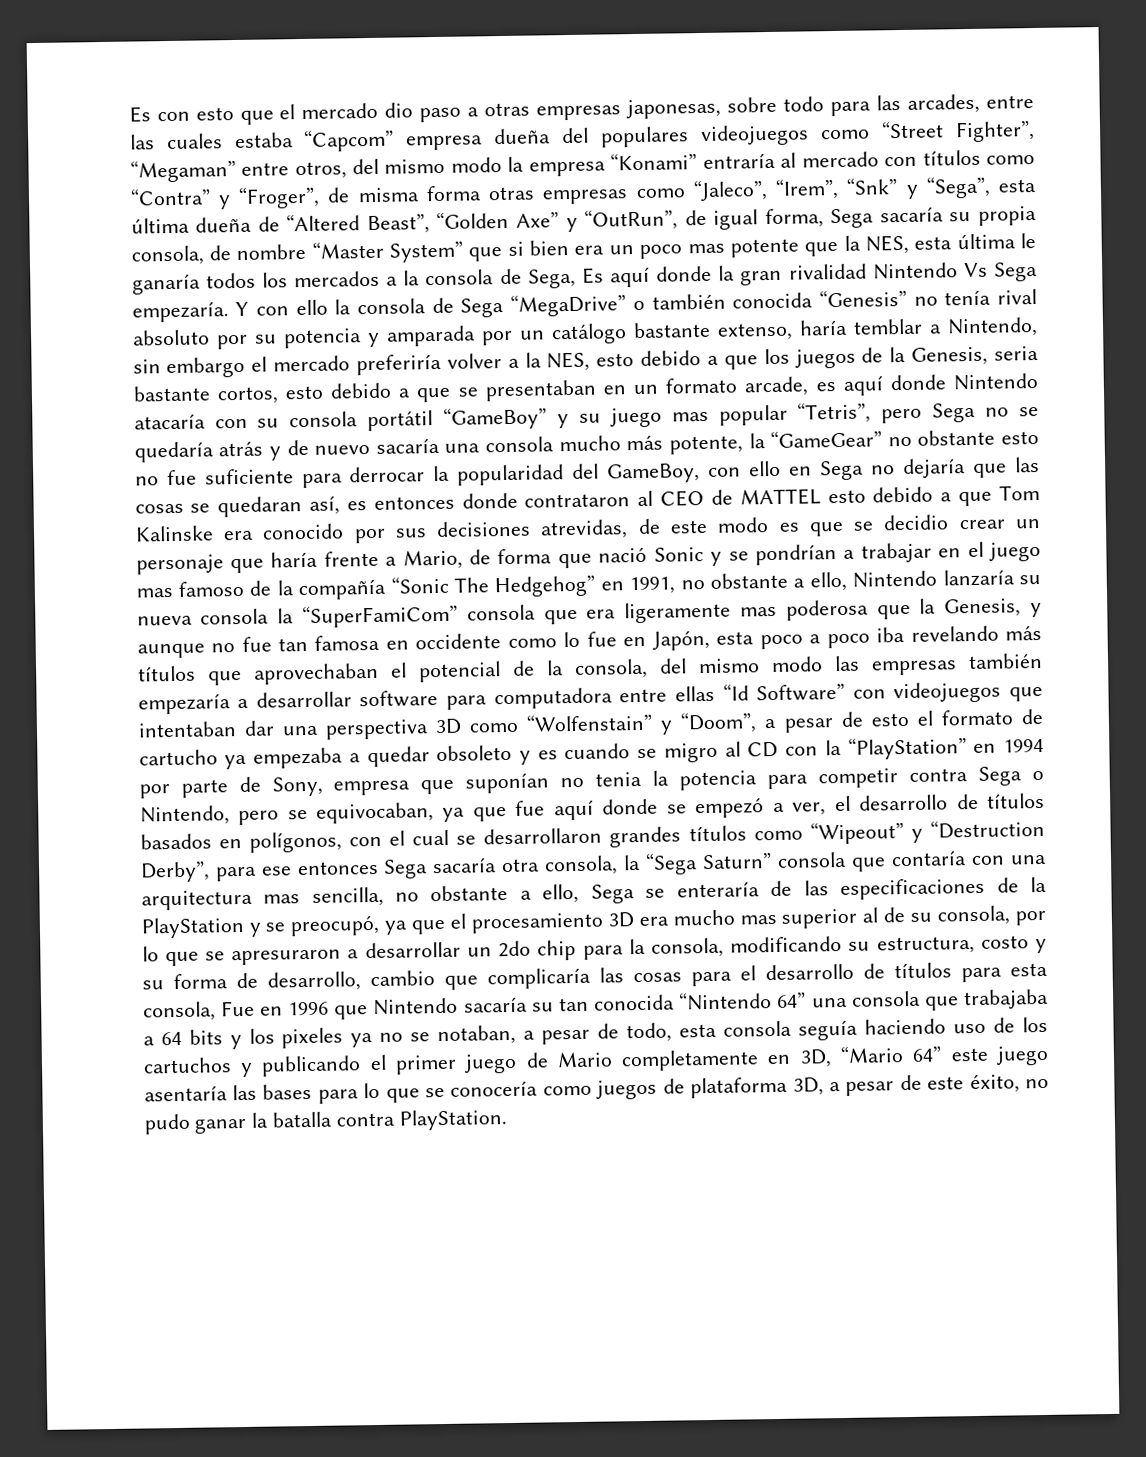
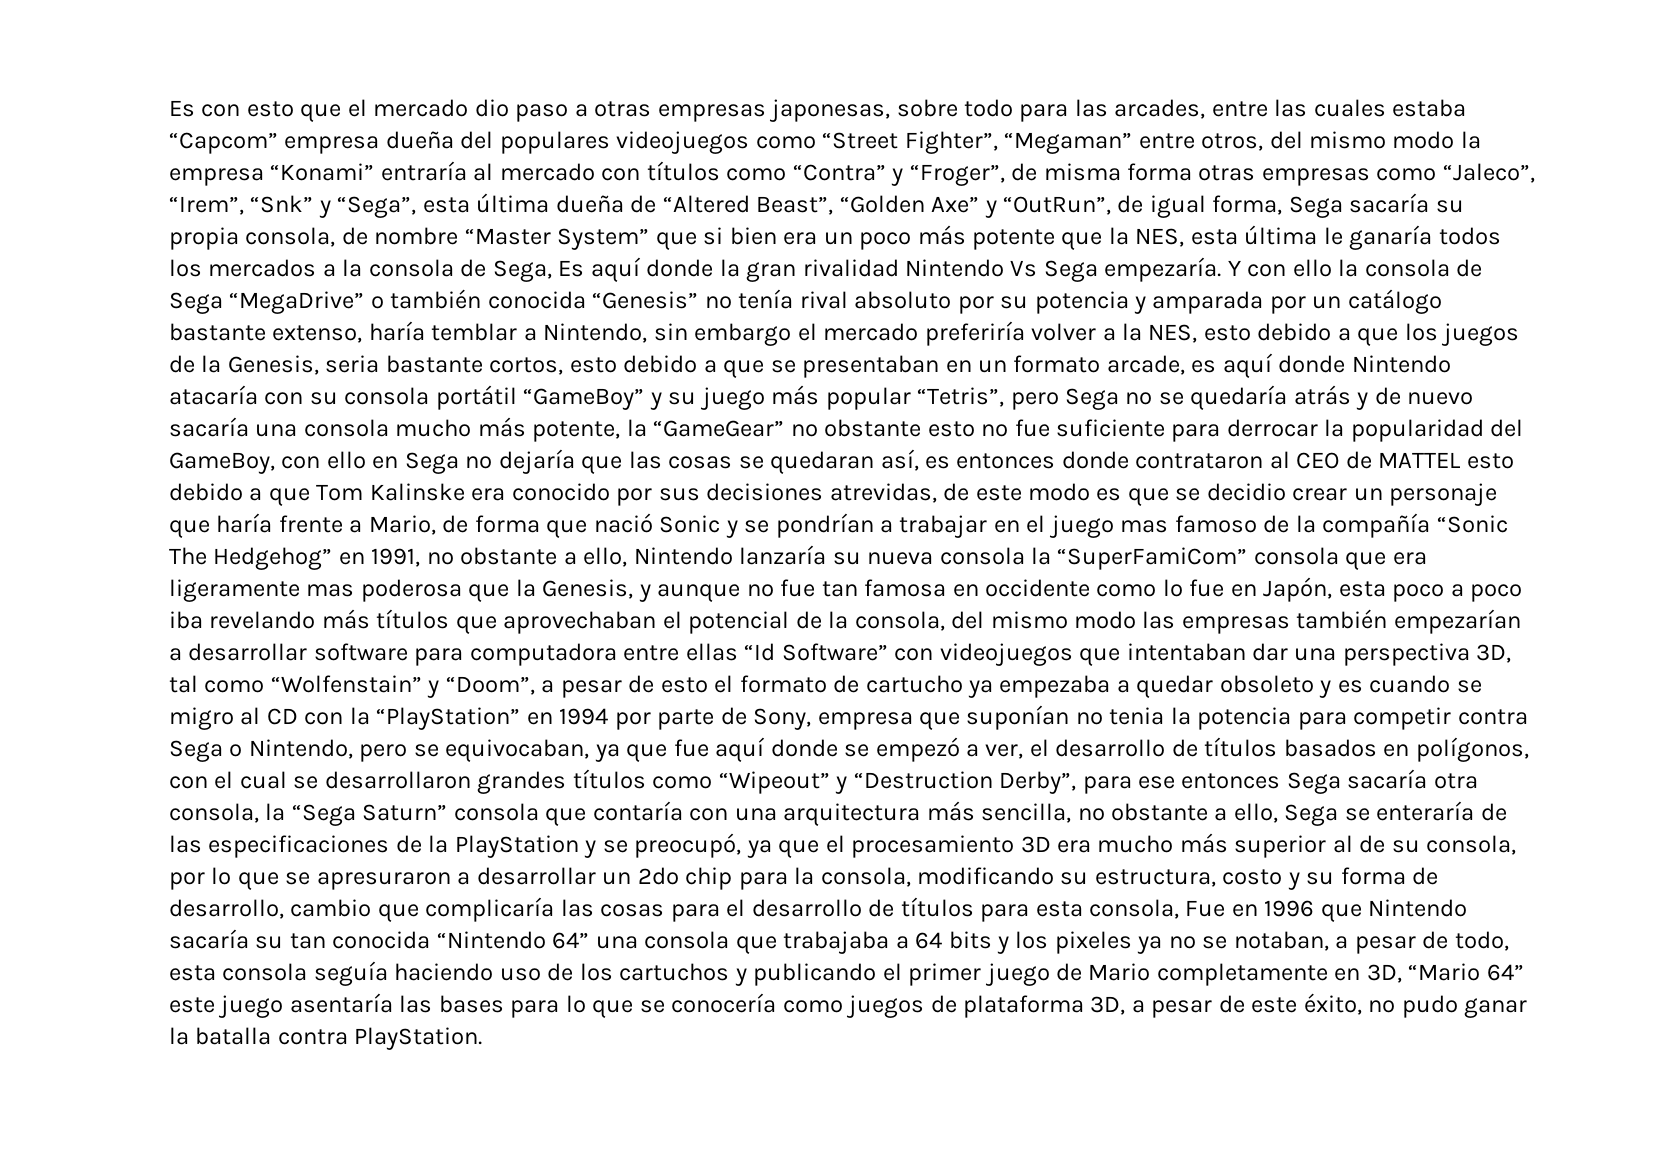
- Es con esto que el mercado dio paso a otras empresas japonesas, sobre todo para las arcades, entre las cuales estaba “Capcom” empresa dueña del populares videojuegos como “Street Fighter”, “Megaman” entre otros, del mismo modo la empresa “Konami” entraría al mercado con títulos como “Contra” y “Froger”, de misma forma otras empresas como “Jaleco”, “Irem”, “Snk” y “Sega”, esta última dueña de “Altered Beast”, “Golden Axe” y “OutRun”, de igual forma, Sega sacaría su propia consola, de nombre “Master System” que si bien era un poco mas potente que la NES, esta última le ganaría todos los mercados a la consola de Sega, Es aquí donde la gran rivalidad Nintendo Vs Sega empezaría.
+ Es con esto que el mercado dio paso a otras empresas japonesas, sobre todo para las arcades, entre las cuales estaba “Capcom” empresa dueña del populares videojuegos como “Street Fighter”, “Megaman” entre otros, del mismo modo la empresa “Konami” entraría al mercado con títulos como “Contra” y “Froger”, de misma forma otras empresas como “Jaleco”, “Irem”, “Snk” y “Sega”, esta última dueña de “Altered Beast”, “Golden Axe” y “OutRun”, de igual forma, Sega sacaría su propia consola, de nombre “Master System” que si bien era un poco más potente que la NES, esta última le ganaría todos los mercados a la consola de Sega, Es aquí donde la gran rivalidad Nintendo Vs Sega empezaría.
- Y con ello la consola de Sega “MegaDrive” o también conocida “Genesis” no tenía rival absoluto por su potencia y amparada por un catálogo bastante extenso, haría temblar a Nintendo, sin embargo el mercado preferiría volver a la NES, esto debido a que los juegos de la Genesis, seria bastante cortos, esto debido a que se presentaban en un formato arcade, es aquí donde Nintendo atacaría con su consola portátil “GameBoy” y su juego mas popular “Tetris”, pero Sega no se quedaría atrás y de nuevo sacaría una consola mucho más potente, la “GameGear” no obstante esto no fue suficiente para derrocar la popularidad del GameBoy, con ello en Sega no dejaría que las cosas se quedaran así, es entonces donde contrataron al CEO de MATTEL esto debido a que Tom Kalinske era conocido por sus decisiones atrevidas, de este modo es que se decidio crear un personaje que haría frente a Mario, de forma que nació Sonic y se pondrían a trabajar en el juego mas famoso de la compañía “Sonic The Hedgehog” en 1991, no obstante a ello, Nintendo lanzaría su nueva consola la “SuperFamiCom” consola que era ligeramente mas poderosa que la Genesis, y aunque no fue tan famosa en occidente como lo fue en Japón, esta poco a poco iba revelando más títulos que aprovechaban el potencial de la consola, del mismo modo las empresas también empezaría a desarrollar software para computadora entre ellas “Id Software” con videojuegos que intentaban dar una perspectiva 3D como “Wolfenstain” y “Doom”, a pesar de esto el formato de cartucho ya empezaba a quedar obsoleto y es cuando se migro al CD con la “PlayStation” en 1994 por parte de Sony, empresa que suponían no tenia la potencia para competir contra Sega o Nintendo, pero se equivocaban, ya que fue aquí donde se empezó a ver, el desarrollo de títulos basados en polígonos, con el cual se desarrollaron grandes títulos como “Wipeout” y “Destruction Derby”, para ese entonces Sega sacaría otra consola, la “Sega Saturn” consola que contaría con una arquitectura mas sencilla, no obstante a ello, Sega se enteraría de las especificaciones de la PlayStation y se preocupó, ya que el procesamiento 3D era mucho mas superior al de su consola, por lo que se apresuraron a desarrollar un 2do chip para la consola, modificando su estructura, costo y su forma de desarrollo, cambio que complicaría las cosas para el desarrollo de títulos para esta consola, Fue en 1996 que Nintendo sacaría su tan conocida “Nintendo 64” una consola que trabajaba a 64 bits y los pixeles ya no se notaban, a pesar de todo, esta consola seguía haciendo uso de los cartuchos y publicando el primer juego de Mario completamente en 3D, “Mario 64” este juego asentaría las bases para lo que se conocería como juegos de plataforma 3D, a pesar de este éxito, no pudo ganar la batalla contra PlayStation.
+ Y con ello la consola de Sega “MegaDrive” o también conocida “Genesis” no tenía rival absoluto por su potencia y amparada por un catálogo bastante extenso, haría temblar a Nintendo, sin embargo el mercado preferiría volver a la NES, esto debido a que los juegos de la Genesis, seria bastante cortos, esto debido a que se presentaban en un formato arcade, es aquí donde Nintendo atacaría con su consola portátil “GameBoy” y su juego más popular “Tetris”, pero Sega no se quedaría atrás y de nuevo sacaría una consola mucho más potente, la “GameGear” no obstante esto no fue suficiente para derrocar la popularidad del GameBoy, con ello en Sega no dejaría que las cosas se quedaran así, es entonces donde contrataron al CEO de MATTEL esto debido a que Tom Kalinske era conocido por sus decisiones atrevidas, de este modo es que se decidio crear un personaje que haría frente a Mario, de forma que nació Sonic y se pondrían a trabajar en el juego mas famoso de la compañía “Sonic The Hedgehog” en 1991, no obstante a ello, Nintendo lanzaría su nueva consola la “SuperFamiCom” consola que era ligeramente mas poderosa que la Genesis, y aunque no fue tan famosa en occidente como lo fue en Japón, esta poco a poco iba revelando más títulos que aprovechaban el potencial de la consola, del mismo modo las empresas también empezarían a desarrollar software para computadora entre ellas “Id Software” con videojuegos que intentaban dar una perspectiva 3D, tal como “Wolfenstain” y “Doom”, a pesar de esto el formato de cartucho ya empezaba a quedar obsoleto y es cuando se migro al CD con la “PlayStation” en 1994 por parte de Sony, empresa que suponían no tenia la potencia para competir contra Sega o Nintendo, pero se equivocaban, ya que fue aquí donde se empezó a ver, el desarrollo de títulos basados en polígonos, con el cual se desarrollaron grandes títulos como “Wipeout” y “Destruction Derby”, para ese entonces Sega sacaría otra consola, la “Sega Saturn” consola que contaría con una arquitectura más sencilla, no obstante a ello, Sega se enteraría de las especificaciones de la PlayStation y se preocupó, ya que el procesamiento 3D era mucho más superior al de su consola, por lo que se apresuraron a desarrollar un 2do chip para la consola, modificando su estructura, costo y su forma de desarrollo, cambio que complicaría las cosas para el desarrollo de títulos para esta consola, Fue en 1996 que Nintendo sacaría su tan conocida “Nintendo 64” una consola que trabajaba a 64 bits y los pixeles ya no se notaban, a pesar de todo, esta consola seguía haciendo uso de los cartuchos y publicando el primer juego de Mario completamente en 3D, “Mario 64” este juego asentaría las bases para lo que se conocería como juegos de plataforma 3D, a pesar de este éxito, no pudo ganar la batalla contra PlayStation.

